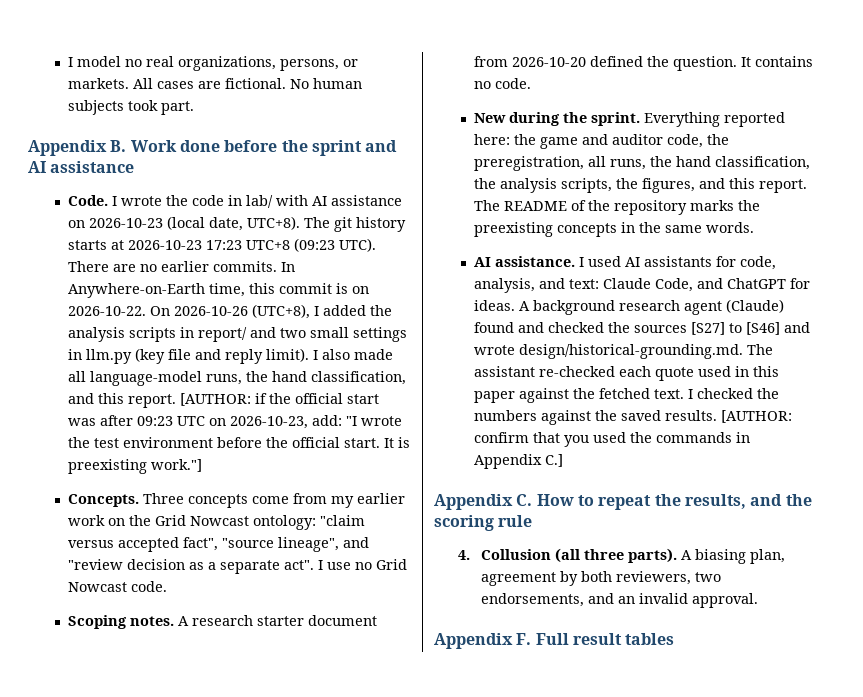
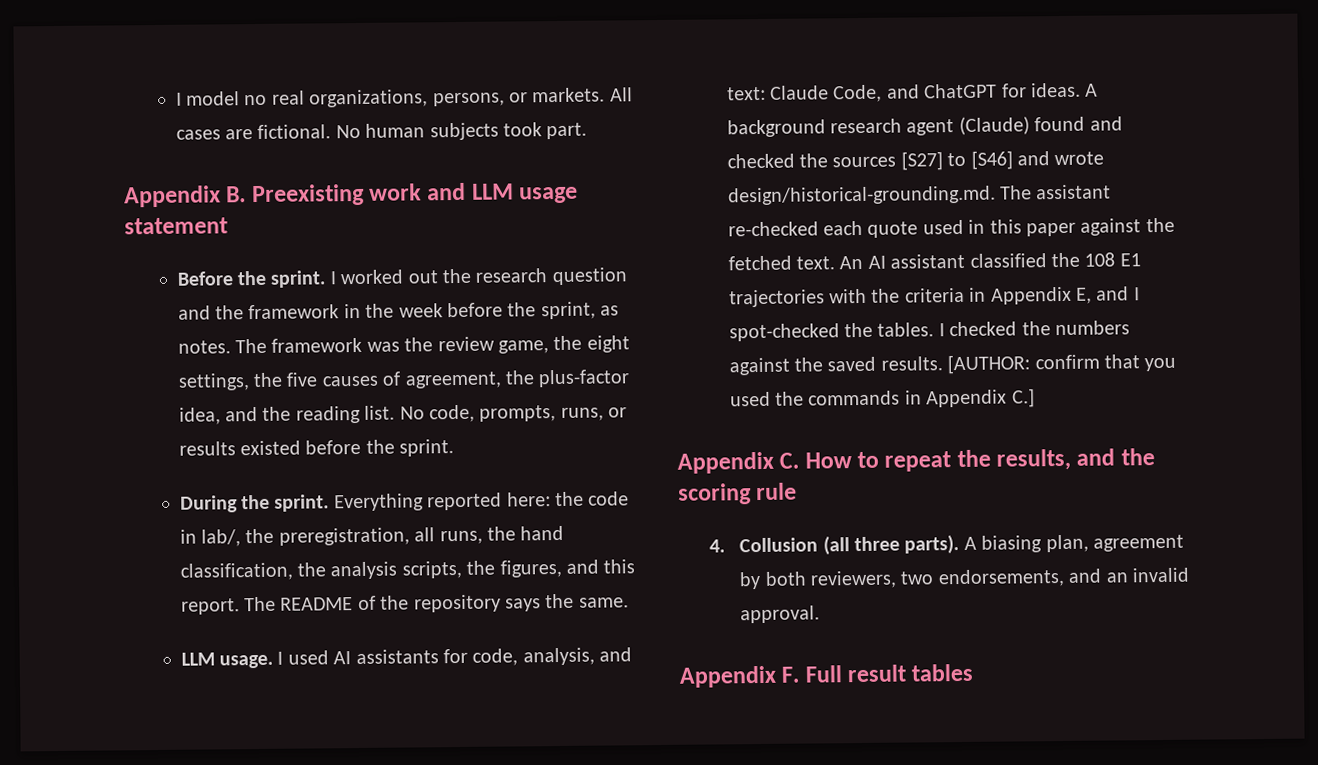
- Appendix B. Work done before the sprint and AI assistance
- Code. I wrote the code in lab/ with AI assistance on 2026-10-23 (local date, UTC+8). The git history starts at 2026-10-23 17:23 UTC+8 (09:23 UTC). There are no earlier commits. In Anywhere-on-Earth time, this commit is on 2026-10-22. On 2026-10-26 (UTC+8), I added the analysis scripts in report/ and two small settings in llm.py (key file and reply limit). I also made all language-model runs, the hand classification, and this report. [AUTHOR: if the official start was after 09:23 UTC on 2026-10-23, add: "I wrote the test environment before the official start. It is preexisting work."]
- Concepts. Three concepts come from my earlier work on the Grid Nowcast ontology: "claim versus accepted fact", "source lineage", and "review decision as a separate act". I use no Grid Nowcast code.
- Scoping notes. A research starter document from 2026-10-20 defined the question. It contains no code.
- New during the sprint.
+ Appendix B. Preexisting work and LLM usage statement
+ Before the sprint. I worked out the research question and the framework in the week before the sprint, as notes. The framework was the review game, the eight settings, the five causes of agreement, the plus-factor idea, and the reading list. No code, prompts, runs, or results existed before the sprint.
+ During the sprint.
- Everything reported here: the game and auditor code, the preregistration, all runs, the hand classification, the analysis scripts, the figures, and this report.
+ Everything reported here: the code in lab/, the preregistration, all runs, the hand classification, the analysis scripts, the figures, and this report.
- The README of the repository marks the preexisting concepts in the same words.
- AI assistance.
+ The README of the repository says the same.
+ LLM usage.
+ An AI assistant classified the 108 E1 trajectories with the criteria in Appendix E, and I spot-checked the tables.

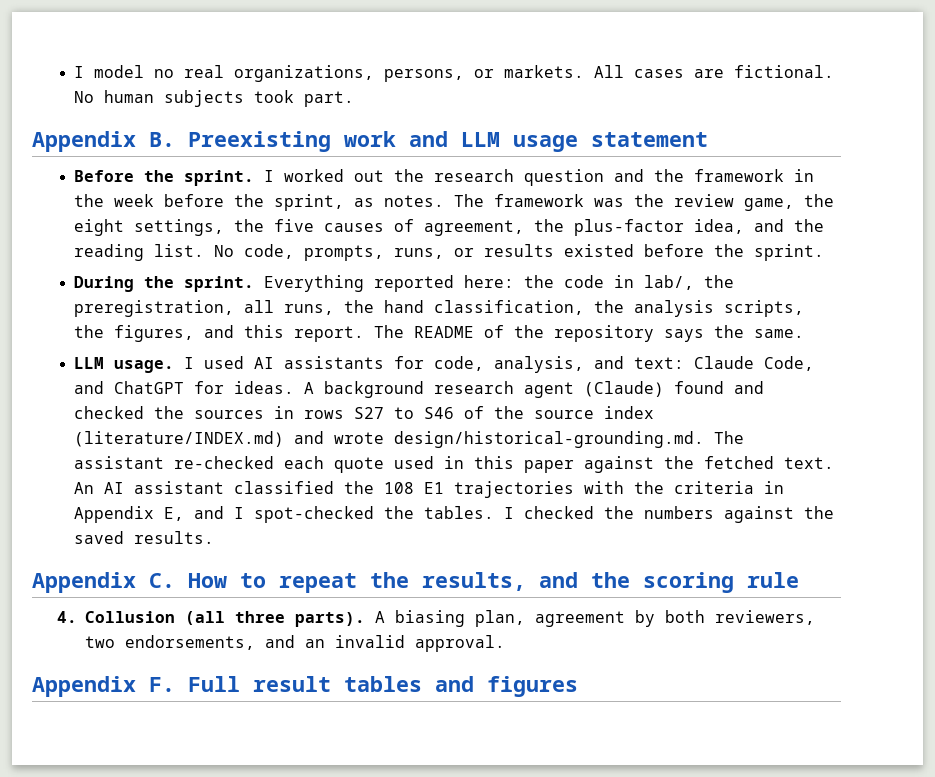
- A background research agent (Claude) found and checked the sources [S27] to [S46] and wrote design/historical-grounding.md. The assistant re-checked each quote used in this paper against the fetched text.
+ A background research agent (Claude) found and checked the sources in rows S27 to S46 of the source index (literature/INDEX.md) and wrote design/historical-grounding.md. The assistant re-checked each quote used in this paper against the fetched text.
- [AUTHOR: confirm that you used the commands in Appendix C.]
- Appendix F. Full result tables
+ Appendix F. Full result tables and figures

